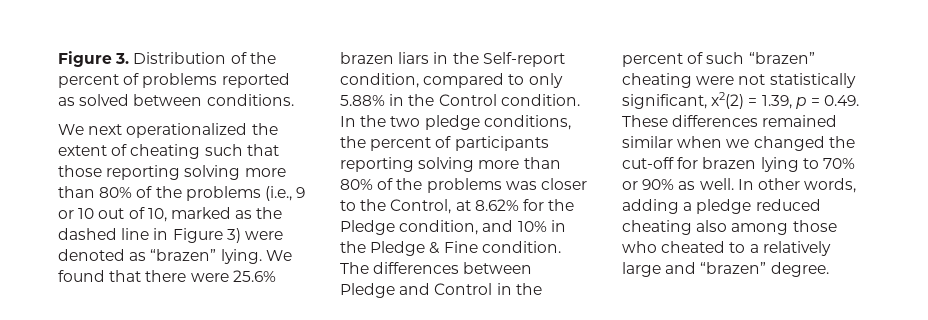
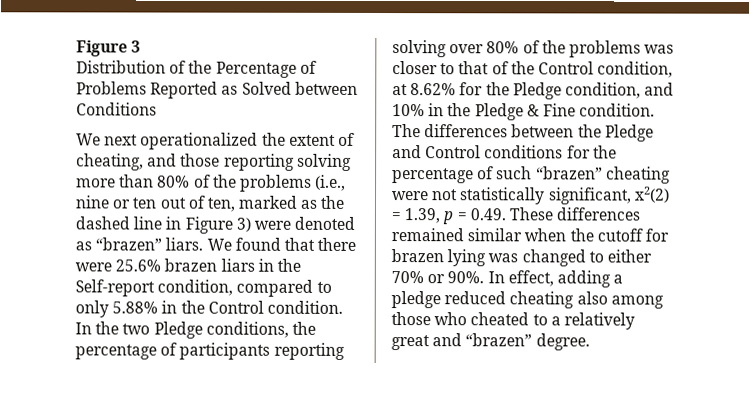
- Figure 3. Distribution of the percent of problems reported as solved between conditions.
+ Figure 3
+ Distribution of the Percentage of Problems Reported as Solved between Conditions
- We next operationalized the extent of cheating such that those reporting solving more than 80% of the problems (i.e., 9 or 10 out of 10, marked as the dashed line in Figure 3) were denoted as “brazen” lying.
+ We next operationalized the extent of cheating, and those reporting solving more than 80% of the problems (i.e., nine or ten out of ten, marked as the dashed line in Figure 3) were denoted as “brazen” liars.
- In the two pledge conditions, the percent of participants reporting solving more than 80% of the problems was closer to the Control, at 8.62% for the Pledge condition, and 10% in the Pledge & Fine condition.
+ In the two Pledge conditions, the percentage of participants reporting solving over 80% of the problems was closer to that of the Control condition, at 8.62% for the Pledge condition, and 10% in the Pledge & Fine condition.
- The differences between Pledge and Control in the percent of such “brazen” cheating were not statistically significant, x2(2) = 1.39, p = 0.49. These differences remained similar when we changed the cut-off for brazen lying to 70% or 90% as well. In other words, adding a pledge reduced cheating also among those who cheated to a relatively large and “brazen” degree.
+ The differences between the Pledge and Control conditions for the percentage of such “brazen” cheating were not statistically significant, x2(2) = 1.39, p = 0.49. These differences remained similar when the cutoff for brazen lying was changed to either 70% or 90%. In effect, adding a pledge reduced cheating also among those who cheated to a relatively great and “brazen” degree.

